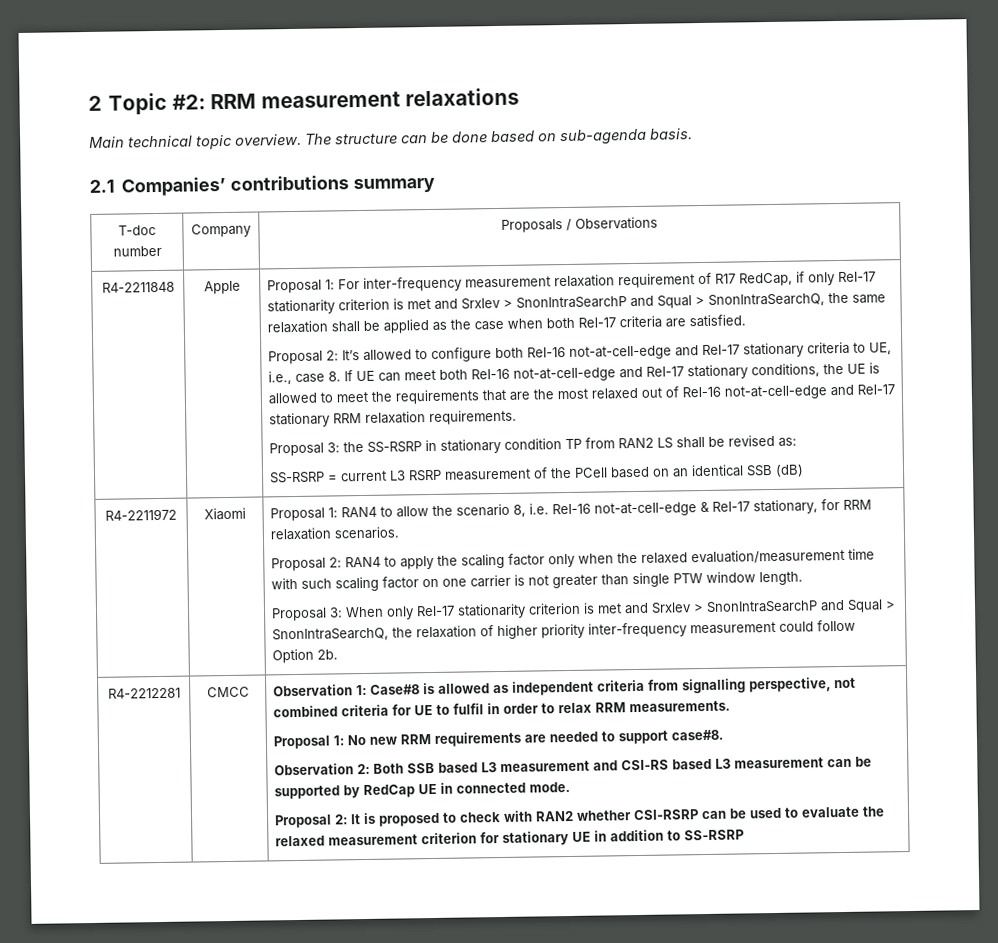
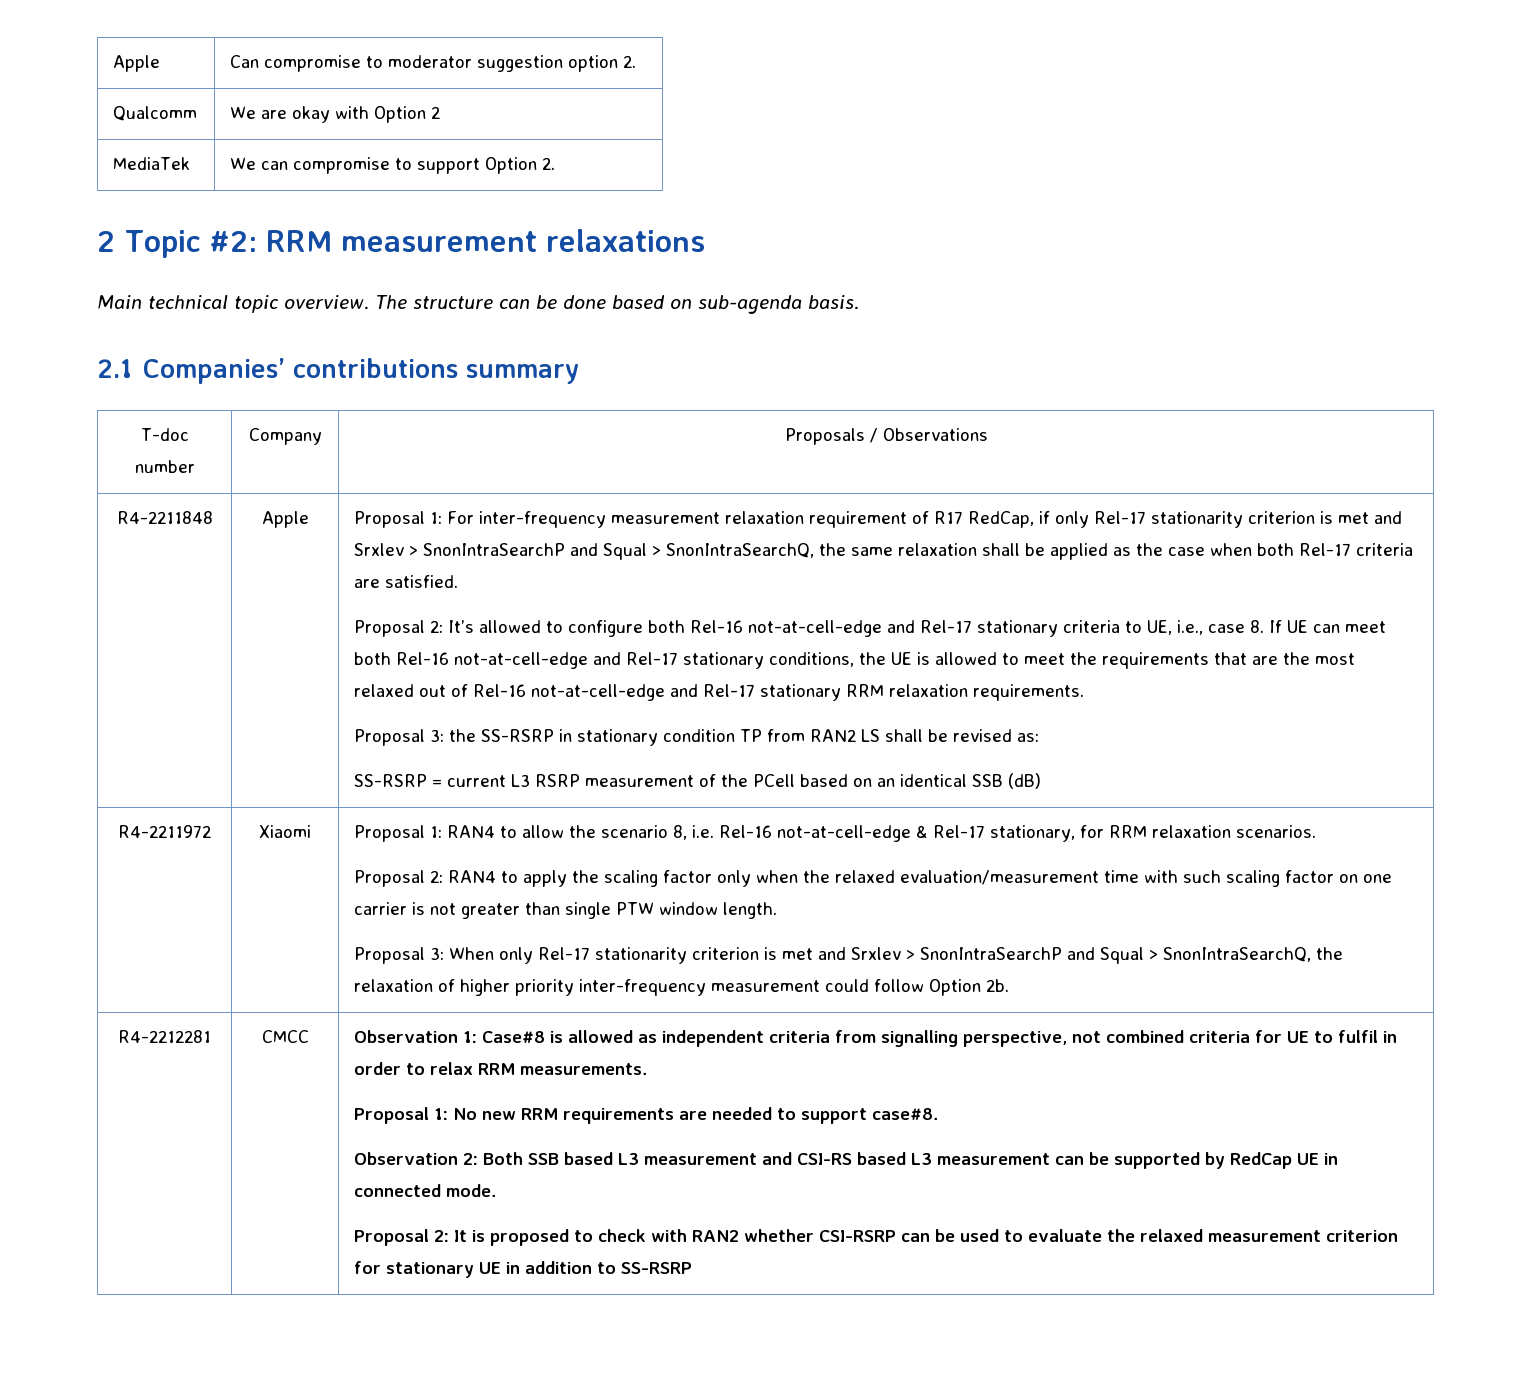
+ Apple | Can compromise to moderator suggestion option 2.
+ Qualcomm | We are okay with Option 2
+ MediaTek | We can compromise to support Option 2.

